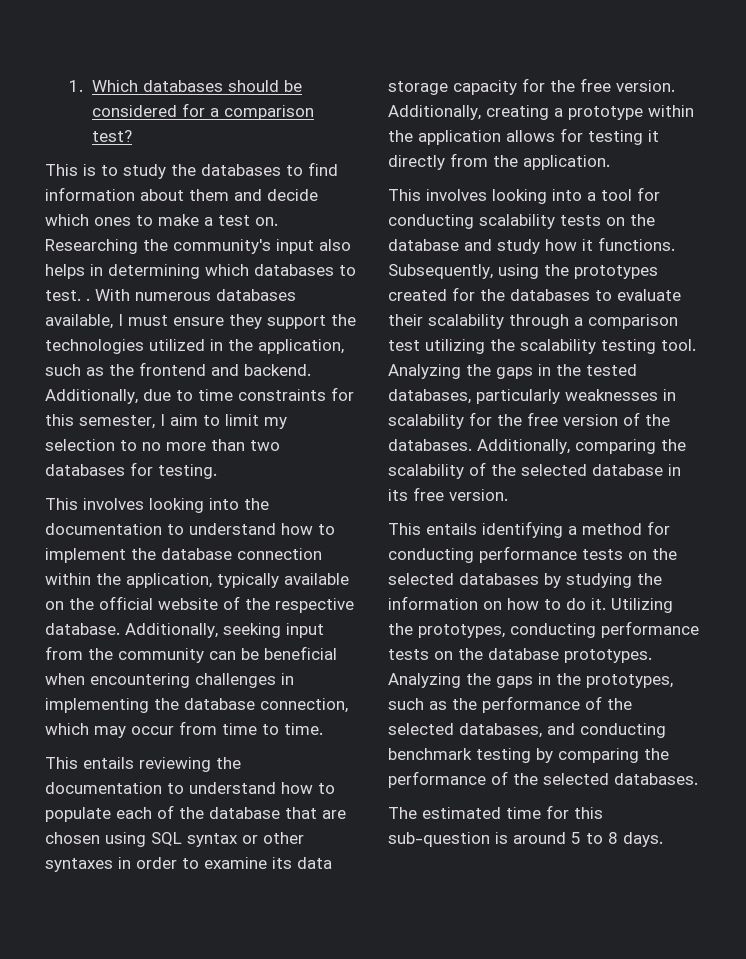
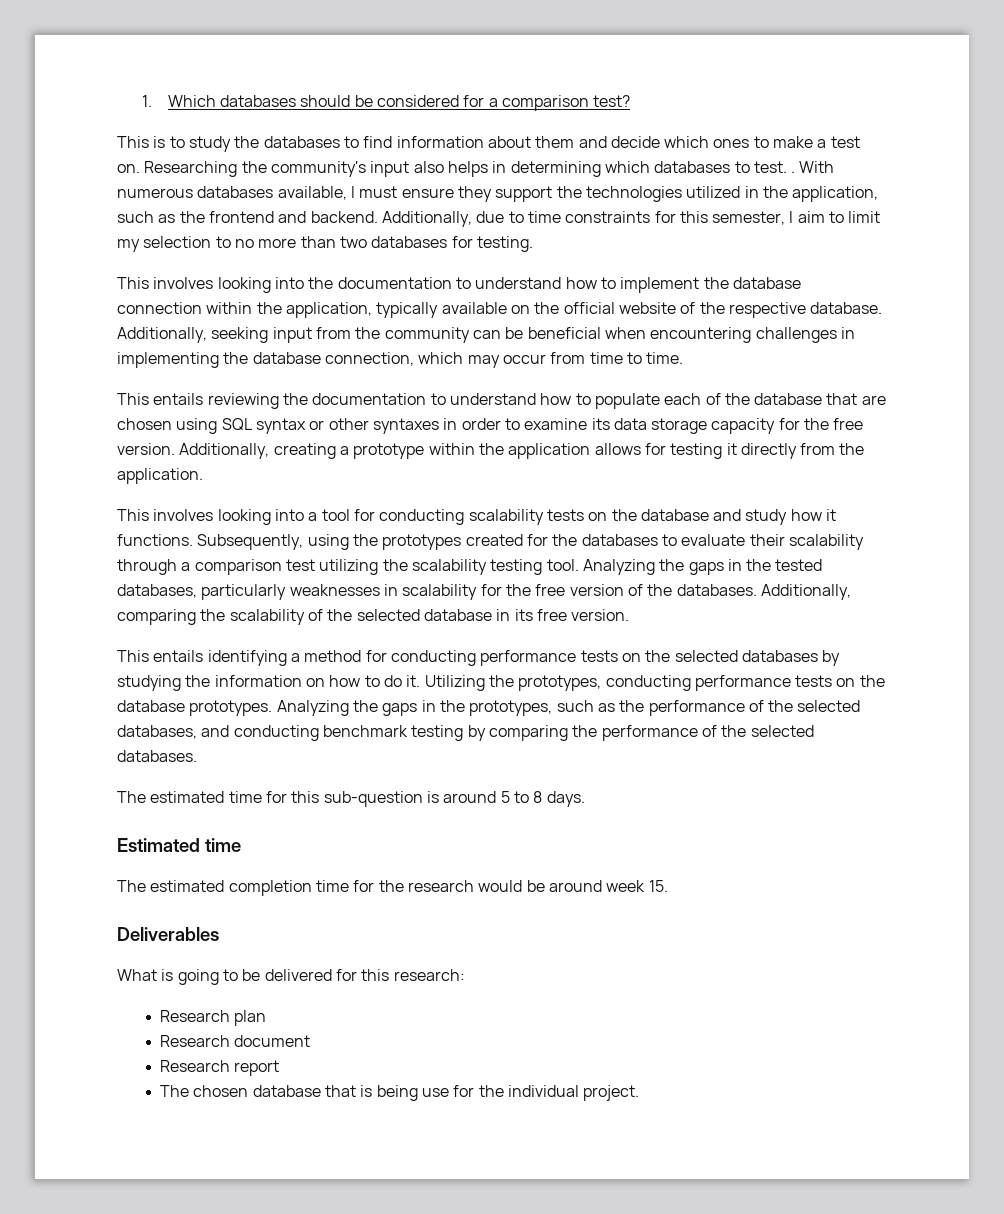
+ Estimated time
+ The estimated completion time for the research would be around week 15.
+ Deliverables
+ What is going to be delivered for this research:
+ Research plan
+ Research document
+ Research report
+ The chosen database that is being use for the individual project.

